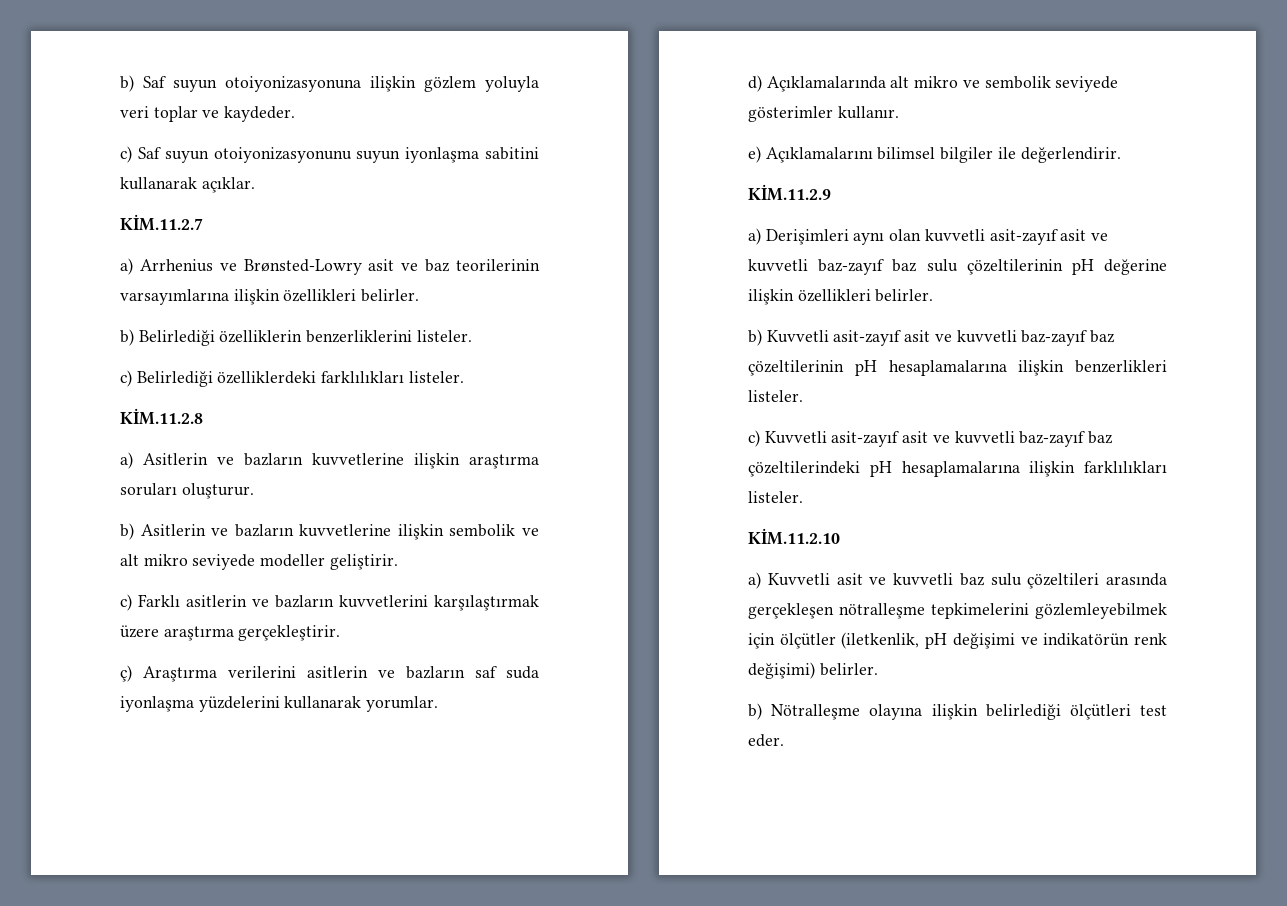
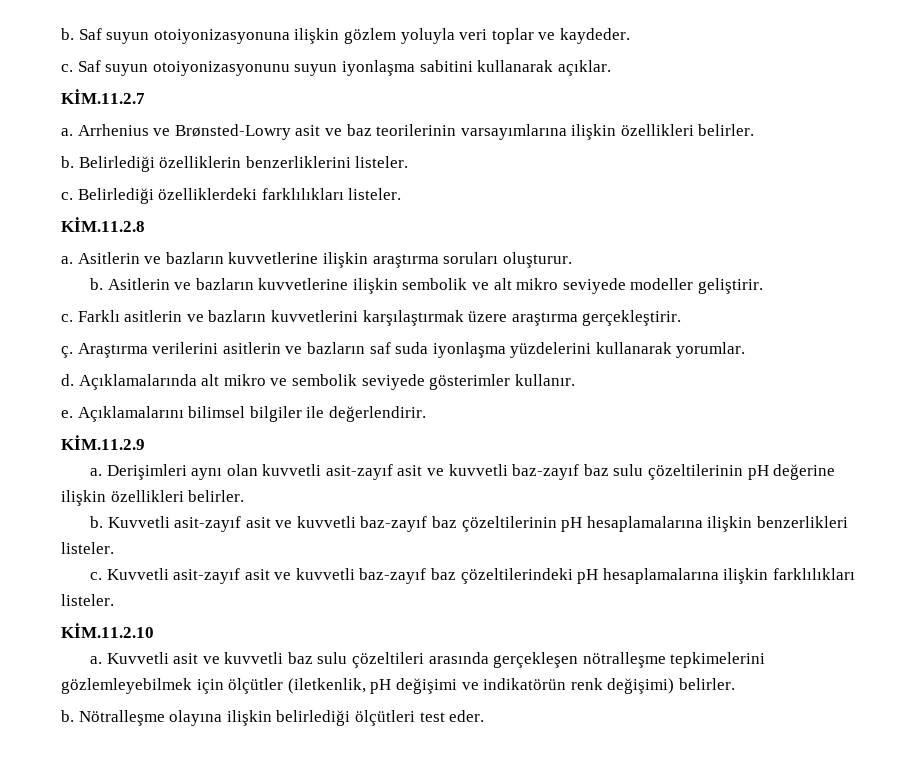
- b) Saf suyun otoiyonizasyonuna ilişkin gözlem yoluyla veri toplar ve kaydeder.
+ b. Saf suyun otoiyonizasyonuna ilişkin gözlem yoluyla veri toplar ve kaydeder.
- c) Saf suyun otoiyonizasyonunu suyun iyonlaşma sabitini kullanarak açıklar.
+ c. Saf suyun otoiyonizasyonunu suyun iyonlaşma sabitini kullanarak açıklar.
- a) Arrhenius ve Brønsted-Lowry asit ve baz teorilerinin varsayımlarına ilişkin özellikleri belirler.
+ a. Arrhenius ve Brønsted-Lowry asit ve baz teorilerinin varsayımlarına ilişkin özellikleri belirler.
- b) Belirlediği özelliklerin benzerliklerini listeler.
+ b. Belirlediği özelliklerin benzerliklerini listeler.
- c) Belirlediği özelliklerdeki farklılıkları listeler.
+ c. Belirlediği özelliklerdeki farklılıkları listeler.
- a) Asitlerin ve bazların kuvvetlerine ilişkin araştırma soruları oluşturur.
+ a. Asitlerin ve bazların kuvvetlerine ilişkin araştırma soruları oluşturur.
- b) Asitlerin ve bazların kuvvetlerine ilişkin sembolik ve alt mikro seviyede modeller geliştirir.
+ b. Asitlerin ve bazların kuvvetlerine ilişkin sembolik ve alt mikro seviyede modeller geliştirir.
- c) Farklı asitlerin ve bazların kuvvetlerini karşılaştırmak üzere araştırma gerçekleştirir.
+ c. Farklı asitlerin ve bazların kuvvetlerini karşılaştırmak üzere araştırma gerçekleştirir.
- ç) Araştırma verilerini asitlerin ve bazların saf suda iyonlaşma yüzdelerini kullanarak yorumlar.
+ ç. Araştırma verilerini asitlerin ve bazların saf suda iyonlaşma yüzdelerini kullanarak yorumlar.
- d) Açıklamalarında alt mikro ve sembolik seviyede gösterimler kullanır.
+ d. Açıklamalarında alt mikro ve sembolik seviyede gösterimler kullanır.
- e) Açıklamalarını bilimsel bilgiler ile değerlendirir.
+ e. Açıklamalarını bilimsel bilgiler ile değerlendirir.
- a) Derişimleri aynı olan kuvvetli asit-zayıf asit ve kuvvetli baz-zayıf baz sulu çözeltilerinin pH değerine ilişkin özellikleri belirler.
+ a. Derişimleri aynı olan kuvvetli asit-zayıf asit ve kuvvetli baz-zayıf baz sulu çözeltilerinin pH değerine ilişkin özellikleri belirler.
- b) Kuvvetli asit-zayıf asit ve kuvvetli baz-zayıf baz çözeltilerinin pH hesaplamalarına ilişkin benzerlikleri listeler.
+ b. Kuvvetli asit-zayıf asit ve kuvvetli baz-zayıf baz çözeltilerinin pH hesaplamalarına ilişkin benzerlikleri listeler.
- c) Kuvvetli asit-zayıf asit ve kuvvetli baz-zayıf baz çözeltilerindeki pH hesaplamalarına ilişkin farklılıkları listeler.
+ c. Kuvvetli asit-zayıf asit ve kuvvetli baz-zayıf baz çözeltilerindeki pH hesaplamalarına ilişkin farklılıkları listeler.
- a) Kuvvetli asit ve kuvvetli baz sulu çözeltileri arasında gerçekleşen nötralleşme tepkimelerini gözlemleyebilmek için ölçütler (iletkenlik, pH değişimi ve indikatörün renk değişimi) belirler.
+ a. Kuvvetli asit ve kuvvetli baz sulu çözeltileri arasında gerçekleşen nötralleşme tepkimelerini gözlemleyebilmek için ölçütler (iletkenlik, pH değişimi ve indikatörün renk değişimi) belirler.
- b) Nötralleşme olayına ilişkin belirlediği ölçütleri test eder.
+ b. Nötralleşme olayına ilişkin belirlediği ölçütleri test eder.

